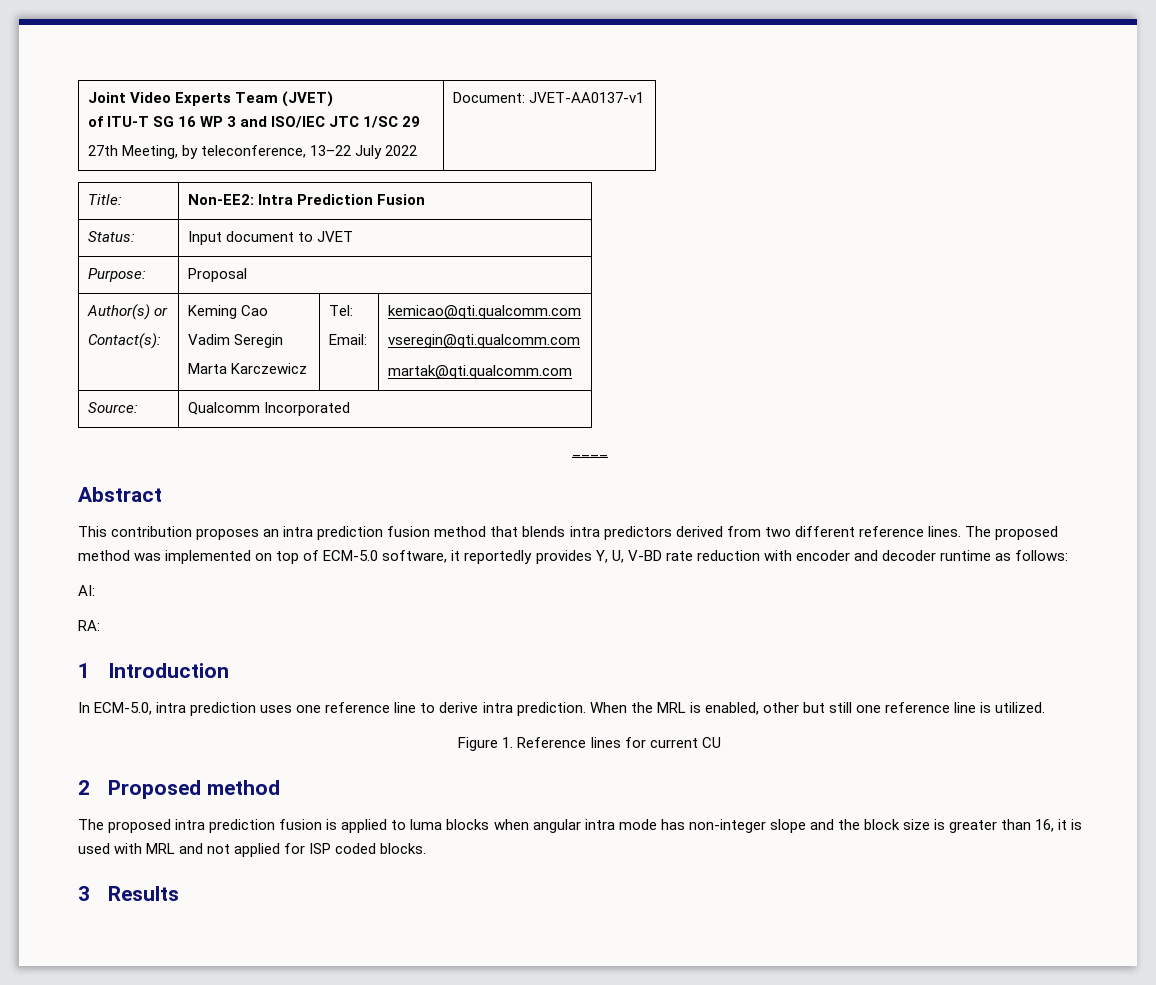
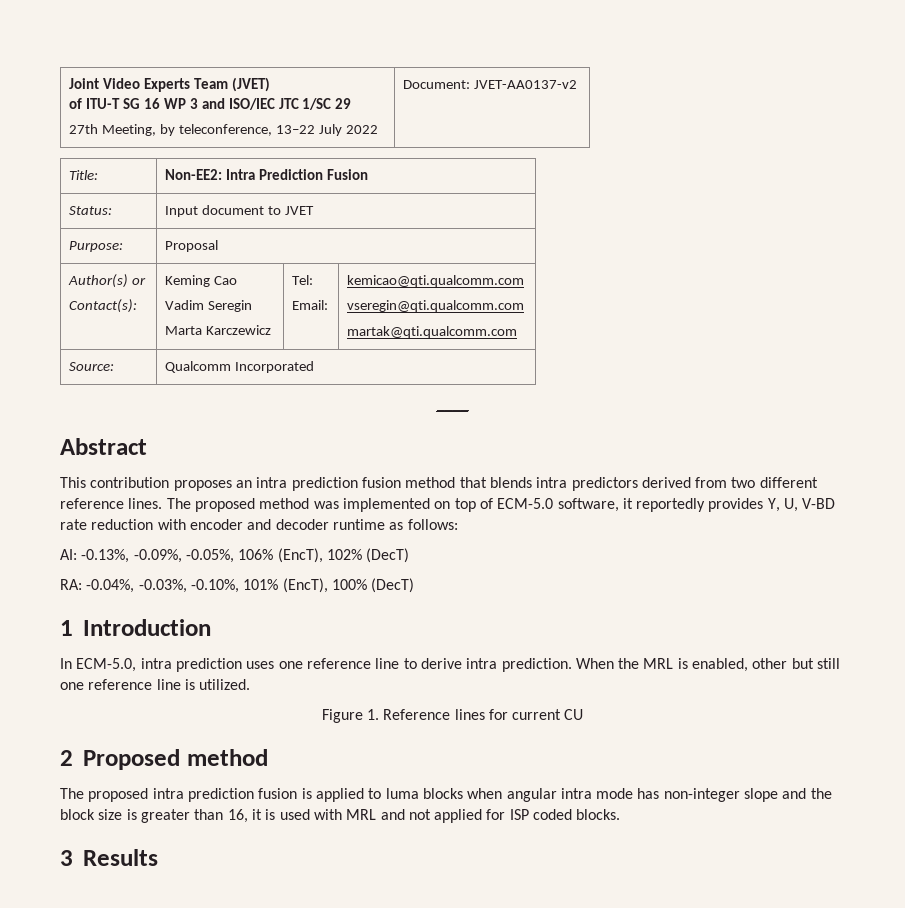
  Joint Video Experts Team (JVET)
  of ITU-T SG 16 WP 3 and ISO/IEC JTC 1/SC 29
- 27th Meeting, by teleconference, 13–22 July 2022 | Document: JVET-AA0137-v1
+ 27th Meeting, by teleconference, 13–22 July 2022 | Document: JVET-AA0137-v2
- AI:
- RA:
+ AI: -0.13%, -0.09%, -0.05%, 106% (EncT), 102% (DecT)
+ RA: -0.04%, -0.03%, -0.10%, 101% (EncT), 100% (DecT)

